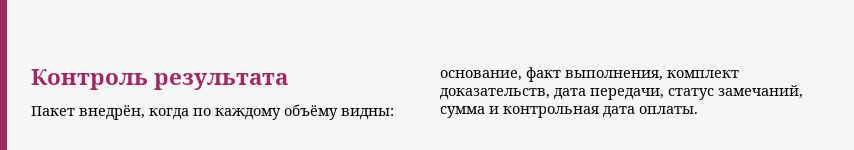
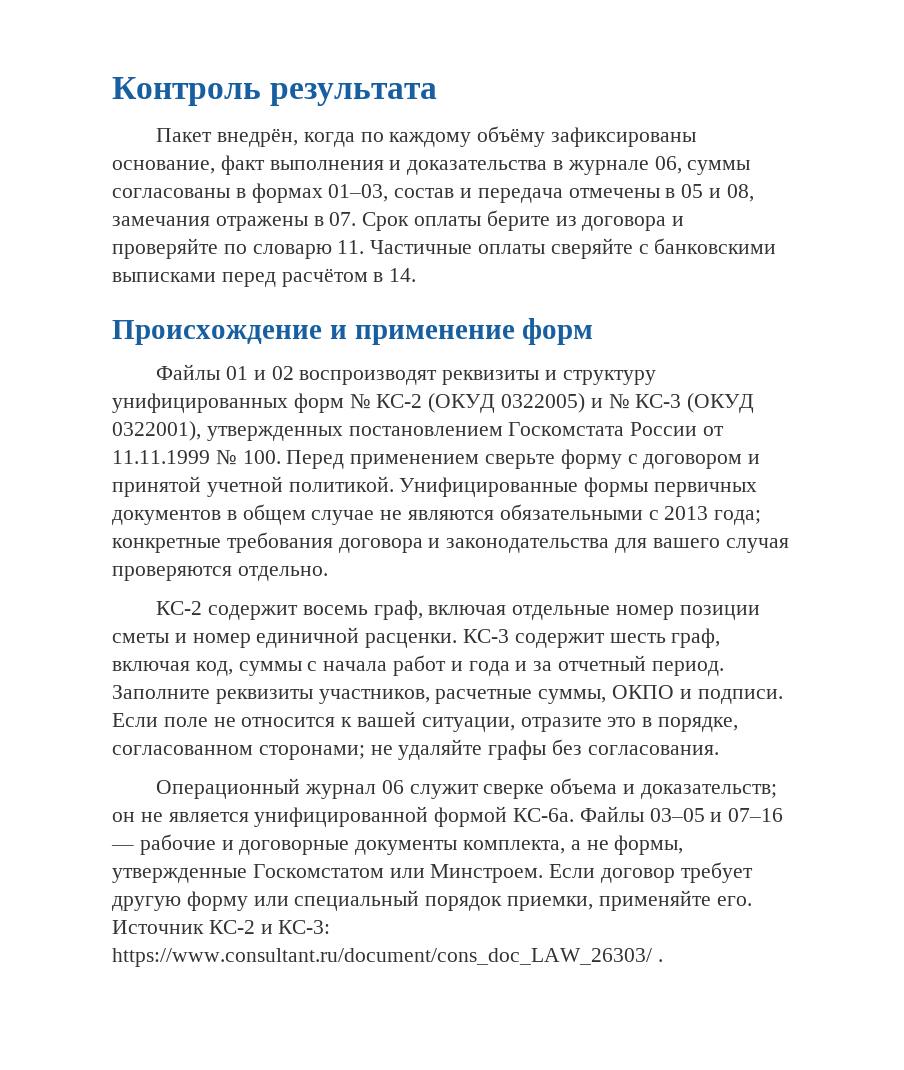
- Пакет внедрён, когда по каждому объёму видны: основание, факт выполнения, комплект доказательств, дата передачи, статус замечаний, сумма и контрольная дата оплаты.
+ Пакет внедрён, когда по каждому объёму зафиксированы основание, факт выполнения и доказательства в журнале 06, суммы согласованы в формах 01–03, состав и передача отмечены в 05 и 08, замечания отражены в 07. Срок оплаты берите из договора и проверяйте по словарю 11. Частичные оплаты сверяйте с банковскими выписками перед расчётом в 14.
+ Происхождение и применение форм
+ Файлы 01 и 02 воспроизводят реквизиты и структуру унифицированных форм № КС-2 (ОКУД 0322005) и № КС-3 (ОКУД 0322001), утвержденных постановлением Госкомстата России от 11.11.1999 № 100. Перед применением сверьте форму с договором и принятой учетной политикой. Унифицированные формы первичных документов в общем случае не являются обязательными с 2013 года; конкретные требования договора и законодательства для вашего случая проверяются отдельно.
+ КС-2 содержит восемь граф, включая отдельные номер позиции сметы и номер единичной расценки. КС-3 содержит шесть граф, включая код, суммы с начала работ и года и за отчетный период. Заполните реквизиты участников, расчетные суммы, ОКПО и подписи. Если поле не относится к вашей ситуации, отразите это в порядке, согласованном сторонами; не удаляйте графы без согласования.
+ Операционный журнал 06 служит сверке объема и доказательств; он не является унифицированной формой КС-6а. Файлы 03–05 и 07–16 — рабочие и договорные документы комплекта, а не формы, утвержденные Госкомстатом или Минстроем. Если договор требует другую форму или специальный порядок приемки, применяйте его. Источник КС-2 и КС-3: https://www.consultant.ru/document/cons_doc_LAW_26303/ .

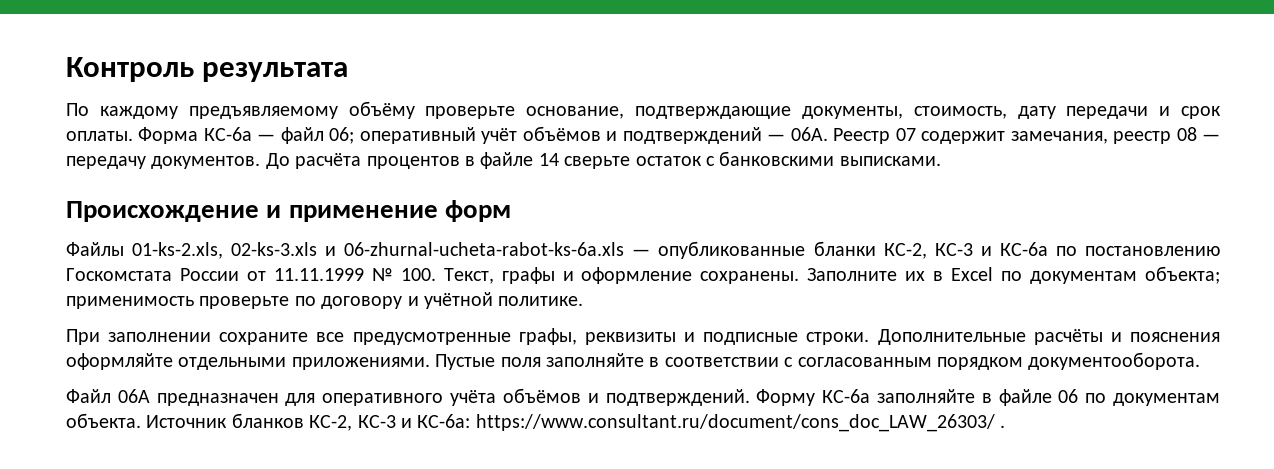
- Пакет внедрён, когда по каждому объёму зафиксированы основание, факт выполнения и доказательства в журнале 06, суммы согласованы в формах 01–03, состав и передача отмечены в 05 и 08, замечания отражены в 07. Срок оплаты берите из договора и проверяйте по словарю 11. Частичные оплаты сверяйте с банковскими выписками перед расчётом в 14.
+ По каждому предъявляемому объёму проверьте основание, подтверждающие документы, стоимость, дату передачи и срок оплаты. Форма КС-6а — файл 06; оперативный учёт объёмов и подтверждений — 06A. Реестр 07 содержит замечания, реестр 08 — передачу документов. До расчёта процентов в файле 14 сверьте остаток с банковскими выписками.
- Файлы 01 и 02 воспроизводят реквизиты и структуру унифицированных форм № КС-2 (ОКУД 0322005) и № КС-3 (ОКУД 0322001), утвержденных постановлением Госкомстата России от 11.11.1999 № 100. Перед применением сверьте форму с договором и принятой учетной политикой. Унифицированные формы первичных документов в общем случае не являются обязательными с 2013 года; конкретные требования договора и законодательства для вашего случая проверяются отдельно.
- КС-2 содержит восемь граф, включая отдельные номер позиции сметы и номер единичной расценки. КС-3 содержит шесть граф, включая код, суммы с начала работ и года и за отчетный период. Заполните реквизиты участников, расчетные суммы, ОКПО и подписи. Если поле не относится к вашей ситуации, отразите это в порядке, согласованном сторонами; не удаляйте графы без согласования.
- Операционный журнал 06 служит сверке объема и доказательств; он не является унифицированной формой КС-6а. Файлы 03–05 и 07–16 — рабочие и договорные документы комплекта, а не формы, утвержденные Госкомстатом или Минстроем. Если договор требует другую форму или специальный порядок приемки, применяйте его. Источник КС-2 и КС-3: https://www.consultant.ru/document/cons_doc_LAW_26303/ .
+ Файлы 01-ks-2.xls, 02-ks-3.xls и 06-zhurnal-ucheta-rabot-ks-6a.xls — опубликованные бланки КС-2, КС-3 и КС-6а по постановлению Госкомстата России от 11.11.1999 № 100. Текст, графы и оформление сохранены. Заполните их в Excel по документам объекта; применимость проверьте по договору и учётной политике.
+ При заполнении сохраните все предусмотренные графы, реквизиты и подписные строки. Дополнительные расчёты и пояснения оформляйте отдельными приложениями. Пустые поля заполняйте в соответствии с согласованным порядком документооборота.
+ Файл 06A предназначен для оперативного учёта объёмов и подтверждений. Форму КС-6а заполняйте в файле 06 по документам объекта. Источник бланков КС-2, КС-3 и КС-6а: https://www.consultant.ru/document/cons_doc_LAW_26303/ .

